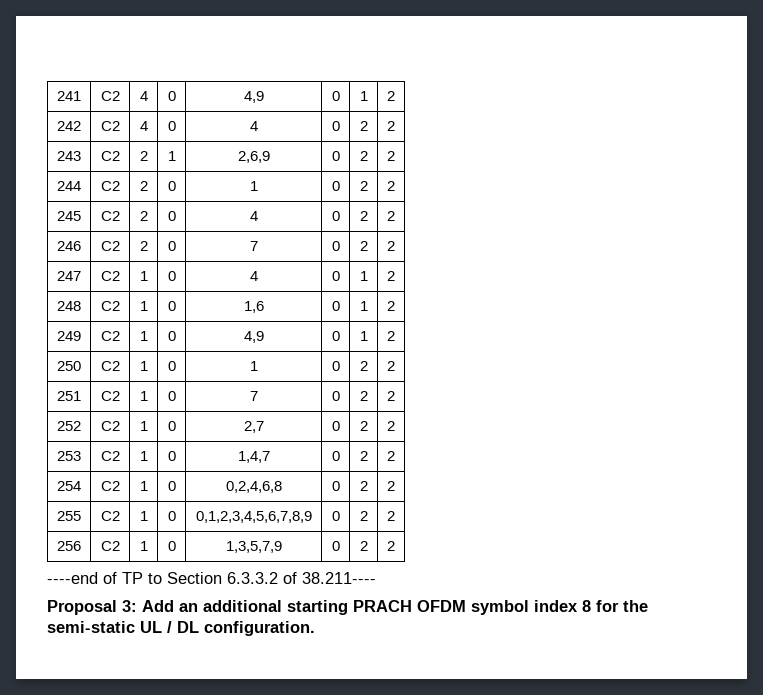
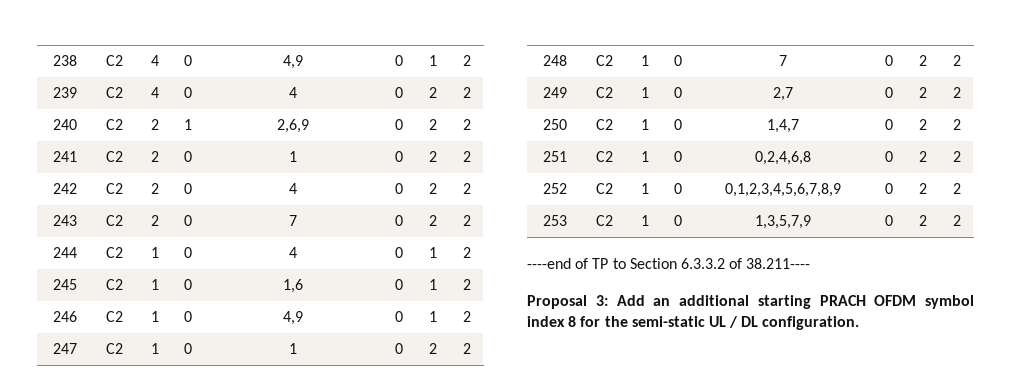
- 241 | C2 | 4 | 0 | 4,9 | 0 | 1 | 2
+ 238 | C2 | 4 | 0 | 4,9 | 0 | 1 | 2
+ 239 | C2 | 4 | 0 | 4 | 0 | 2 | 2
+ 240 | C2 | 2 | 1 | 2,6,9 | 0 | 2 | 2
+ 241 | C2 | 2 | 0 | 1 | 0 | 2 | 2
- 242 | C2 | 4 | 0 | 4 | 0 | 2 | 2
+ 242 | C2 | 2 | 0 | 4 | 0 | 2 | 2
- 243 | C2 | 2 | 1 | 2,6,9 | 0 | 2 | 2
- 244 | C2 | 2 | 0 | 1 | 0 | 2 | 2
- 245 | C2 | 2 | 0 | 4 | 0 | 2 | 2
- 246 | C2 | 2 | 0 | 7 | 0 | 2 | 2
- 247 | C2 | 1 | 0 | 4 | 0 | 1 | 2
+ 243 | C2 | 2 | 0 | 7 | 0 | 2 | 2
+ 244 | C2 | 1 | 0 | 4 | 0 | 1 | 2
- 248 | C2 | 1 | 0 | 1,6 | 0 | 1 | 2
+ 245 | C2 | 1 | 0 | 1,6 | 0 | 1 | 2
- 249 | C2 | 1 | 0 | 4,9 | 0 | 1 | 2
+ 246 | C2 | 1 | 0 | 4,9 | 0 | 1 | 2
- 250 | C2 | 1 | 0 | 1 | 0 | 2 | 2
+ 247 | C2 | 1 | 0 | 1 | 0 | 2 | 2
- 251 | C2 | 1 | 0 | 7 | 0 | 2 | 2
+ 248 | C2 | 1 | 0 | 7 | 0 | 2 | 2
- 252 | C2 | 1 | 0 | 2,7 | 0 | 2 | 2
+ 249 | C2 | 1 | 0 | 2,7 | 0 | 2 | 2
- 253 | C2 | 1 | 0 | 1,4,7 | 0 | 2 | 2
+ 250 | C2 | 1 | 0 | 1,4,7 | 0 | 2 | 2
- 254 | C2 | 1 | 0 | 0,2,4,6,8 | 0 | 2 | 2
+ 251 | C2 | 1 | 0 | 0,2,4,6,8 | 0 | 2 | 2
- 255 | C2 | 1 | 0 | 0,1,2,3,4,5,6,7,8,9 | 0 | 2 | 2
+ 252 | C2 | 1 | 0 | 0,1,2,3,4,5,6,7,8,9 | 0 | 2 | 2
- 256 | C2 | 1 | 0 | 1,3,5,7,9 | 0 | 2 | 2
+ 253 | C2 | 1 | 0 | 1,3,5,7,9 | 0 | 2 | 2

